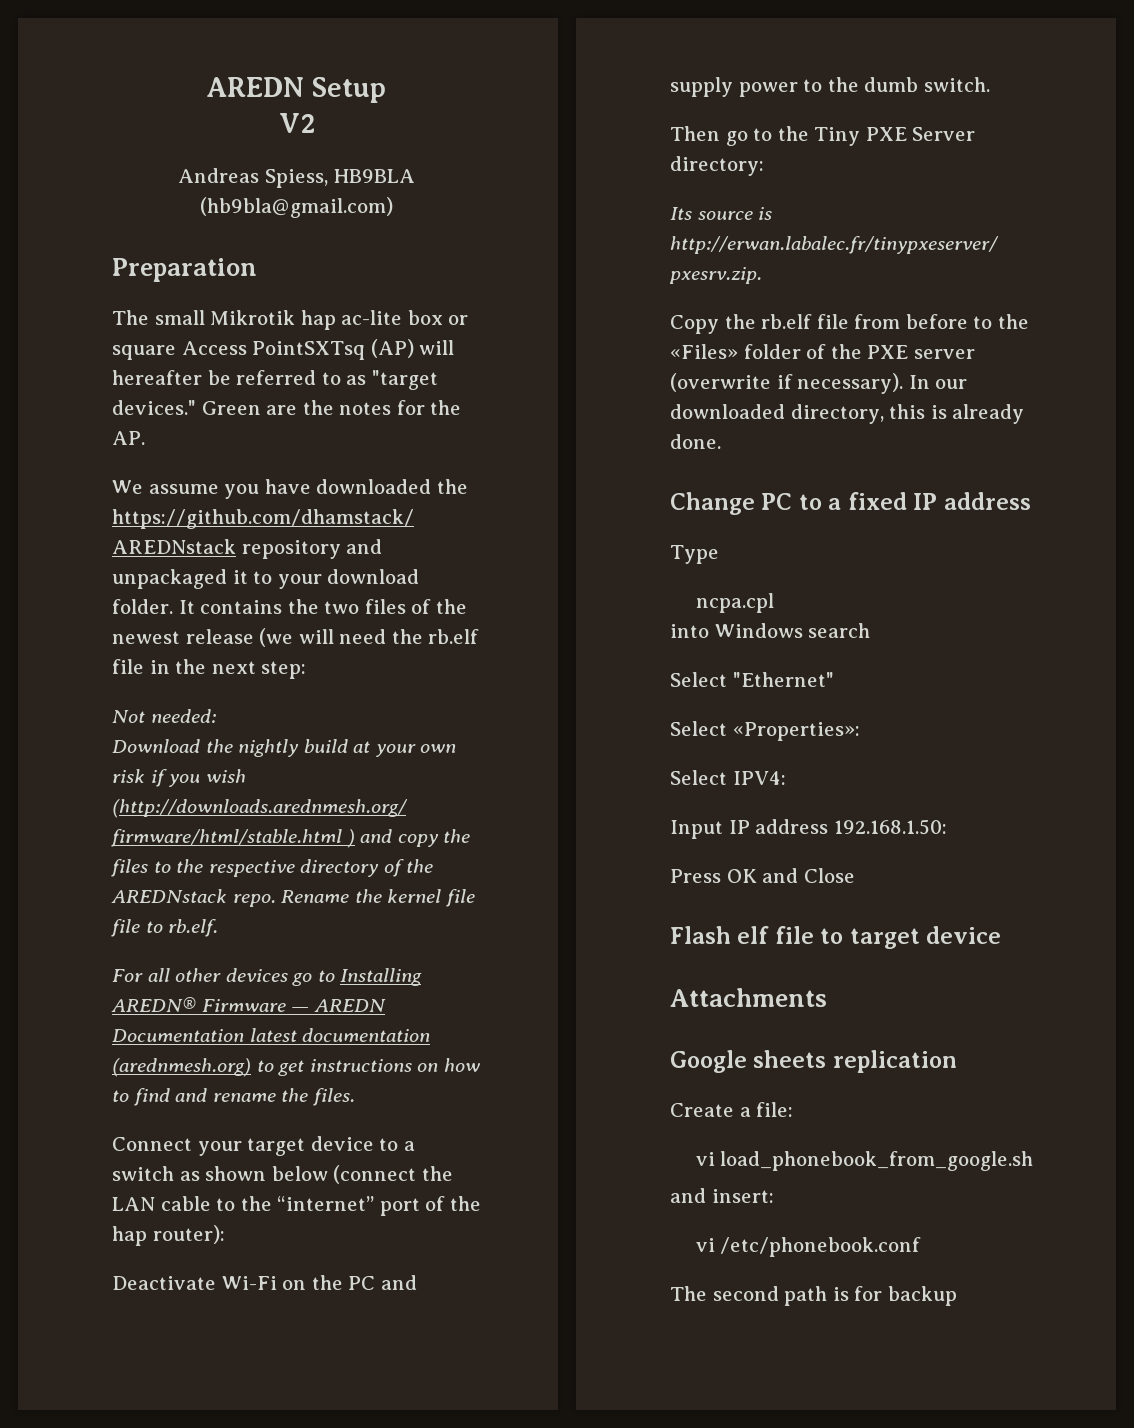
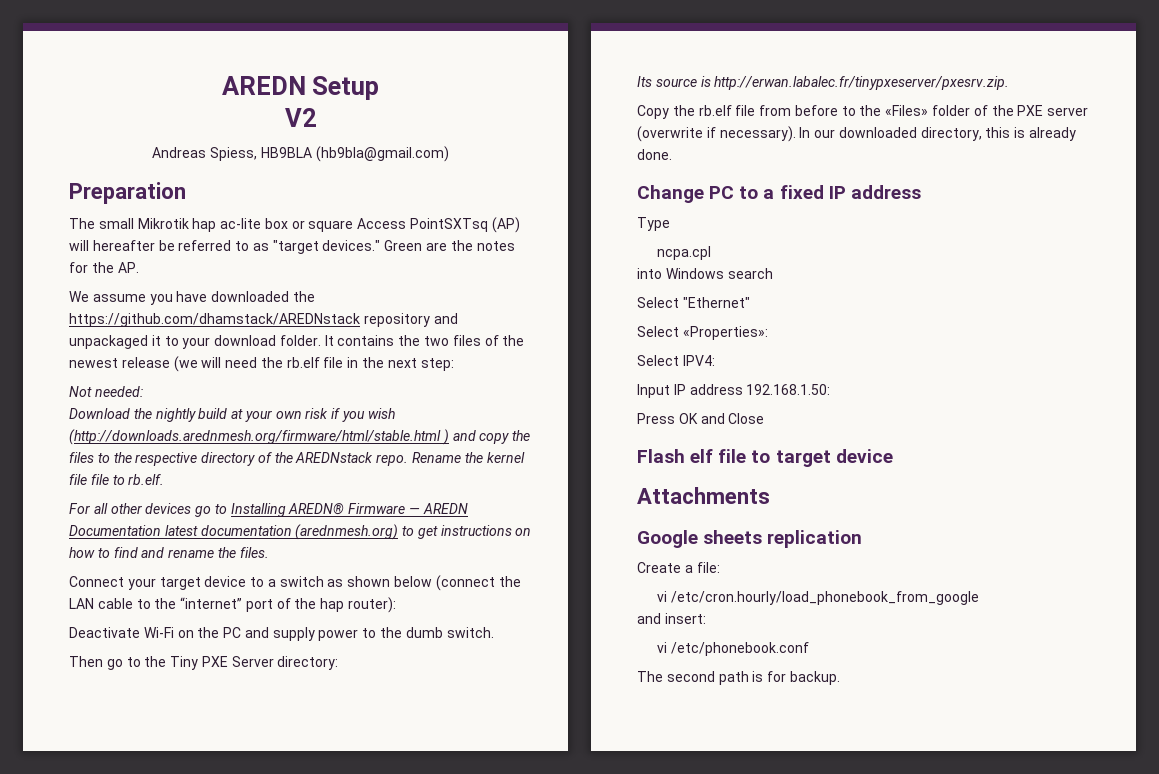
- vi load_phonebook_from_google.sh
+ vi /etc/cron.hourly/load_phonebook_from_google
- The second path is for backup
+ The second path is for backup.

